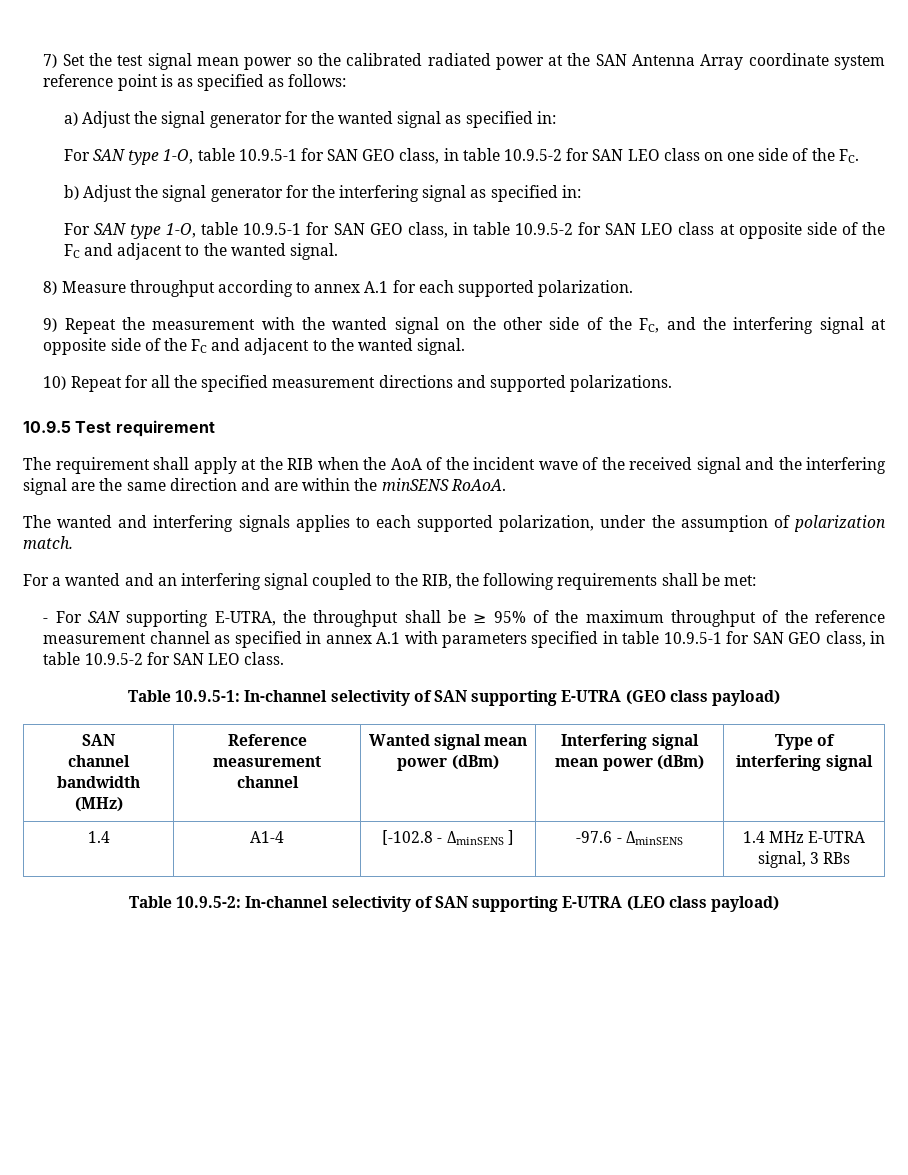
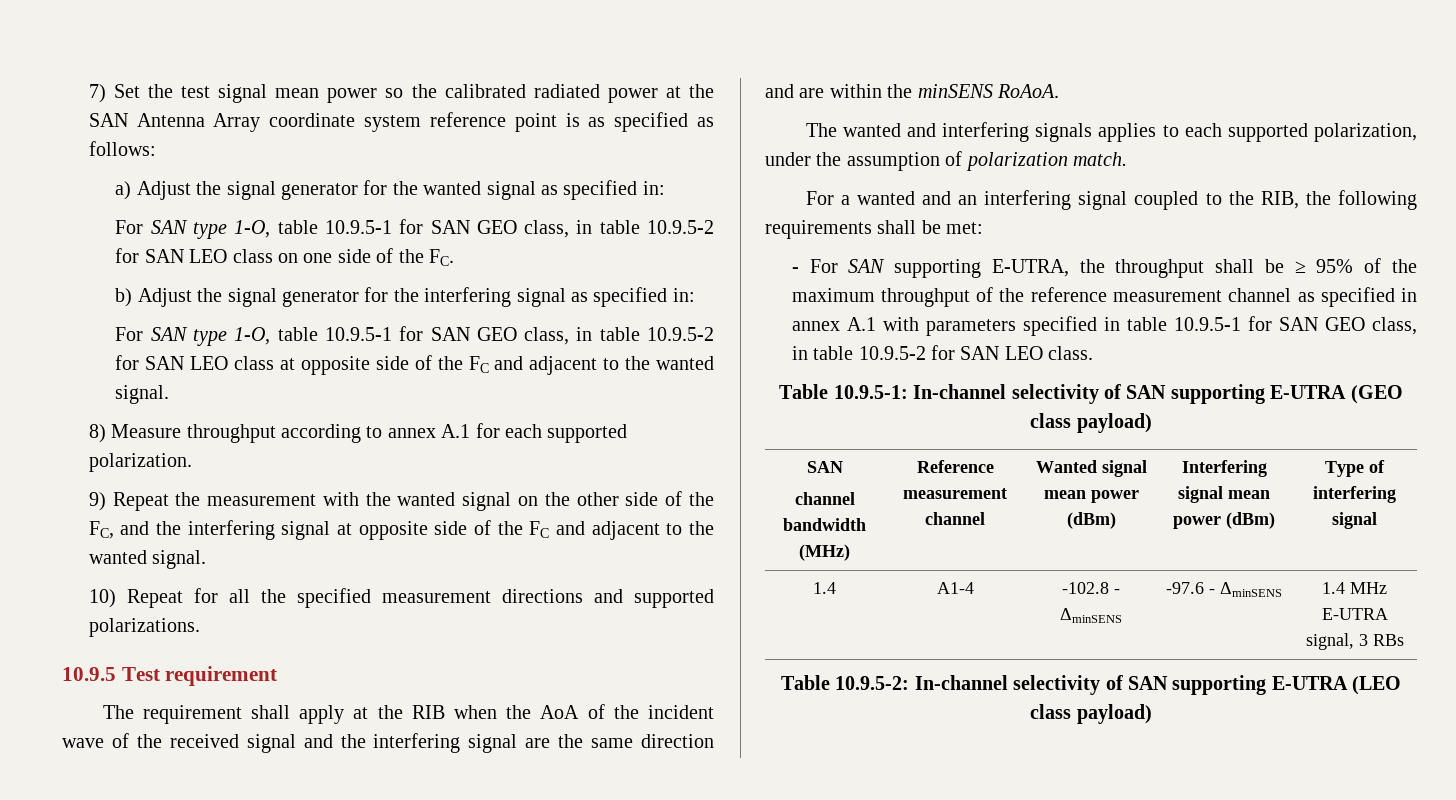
- 1.4 | A1-4 | [-102.8 - ΔminSENS ] | -97.6 - ΔminSENS | 1.4 MHz E-UTRA signal, 3 RBs
+ 1.4 | A1-4 | -102.8 - ΔminSENS | -97.6 - ΔminSENS | 1.4 MHz E-UTRA signal, 3 RBs

